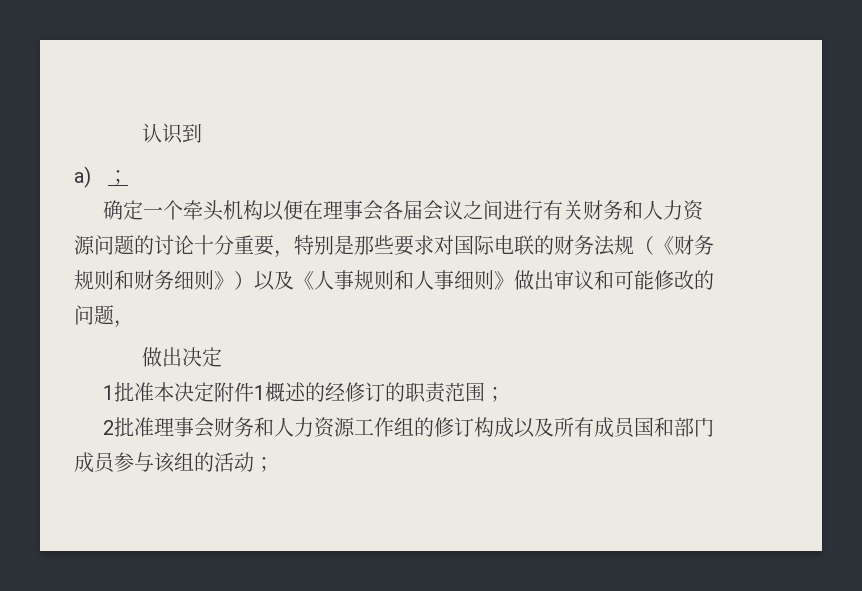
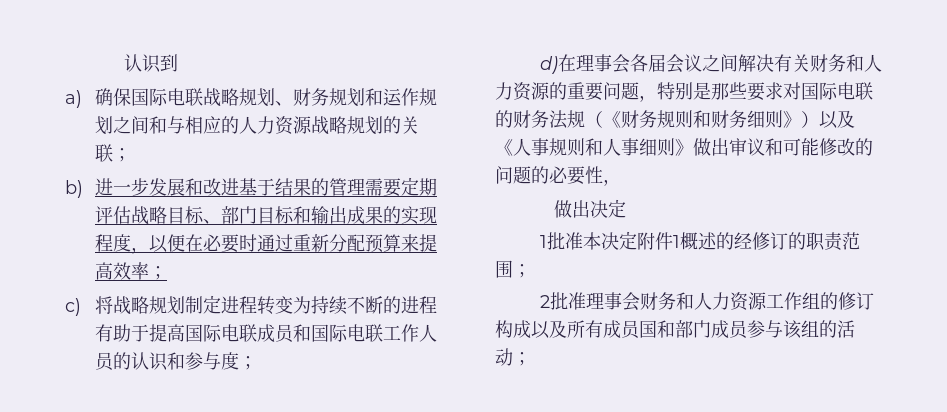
- a)；
- 确定一个牵头机构以便在理事会各届会议之间进行有关财务和人力资源问题的讨论十分重要，特别是那些要求对国际电联的财务法规（《财务规则和财务细则》）以及《人事规则和人事细则》做出审议和可能修改的问题，
+ a)确保国际电联战略规划、财务规划和运作规划之间和与相应的人力资源战略规划的关联；
+ b)进一步发展和改进基于结果的管理需要定期评估战略目标、部门目标和输出成果的实现程度，以便在必要时通过重新分配预算来提高效率；
+ c)将战略规划制定进程转变为持续不断的进程有助于提高国际电联成员和国际电联工作人员的认识和参与度；
+ d)在理事会各届会议之间解决有关财务和人力资源的重要问题，特别是那些要求对国际电联的财务法规（《财务规则和财务细则》）以及《人事规则和人事细则》做出审议和可能修改的问题的必要性，

